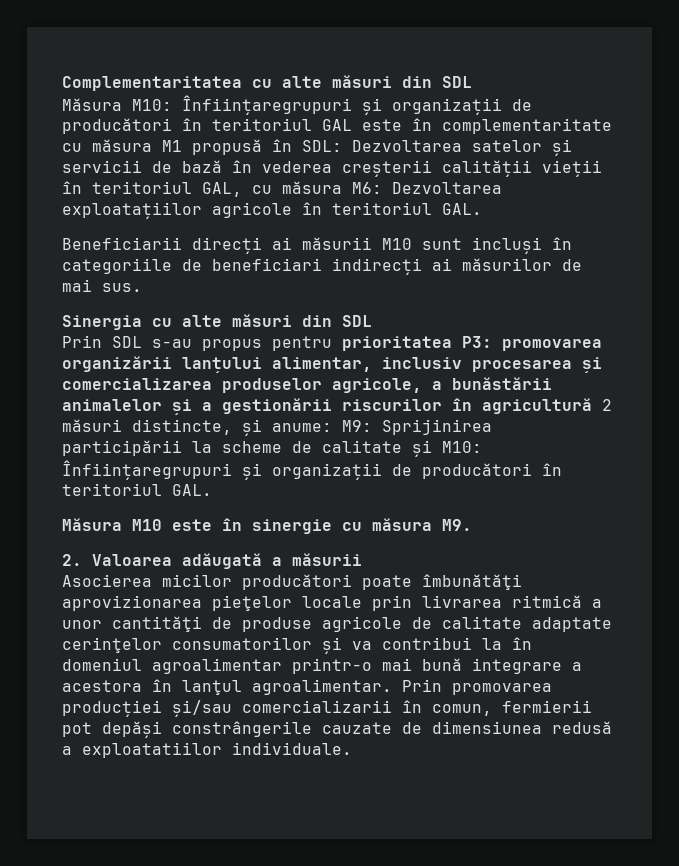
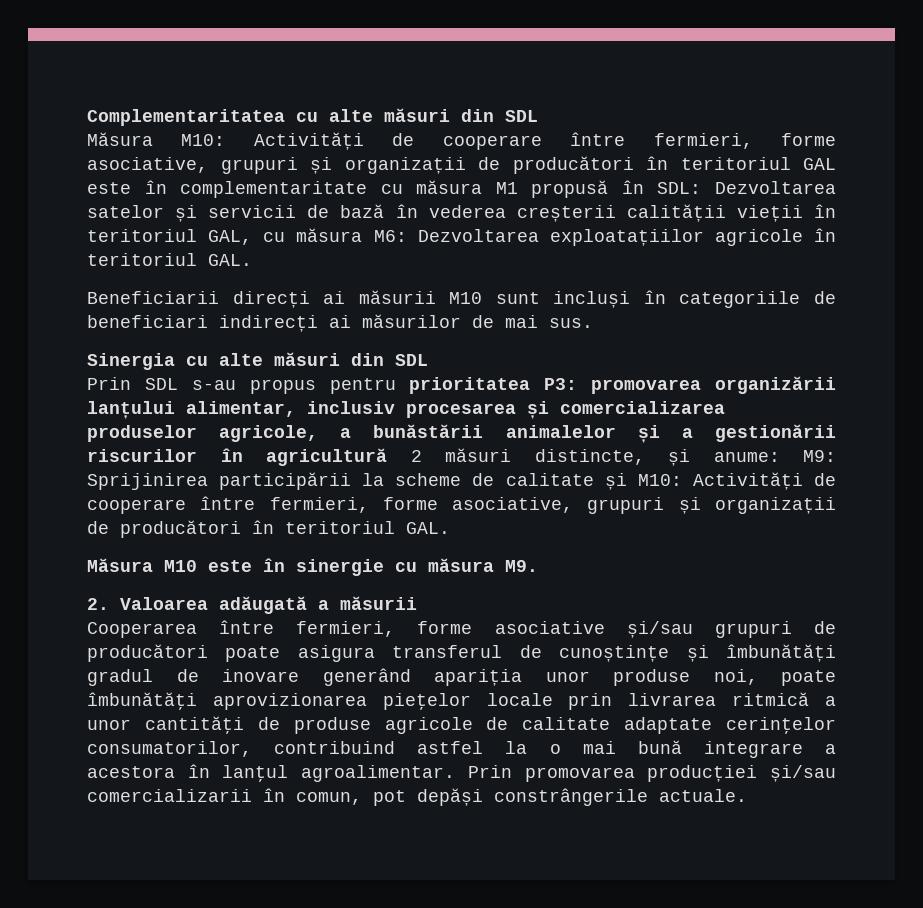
- Măsura M10: Înființaregrupuri și organizații de producători în teritoriul GAL este în complementaritate cu măsura M1 propusă în SDL: Dezvoltarea satelor și servicii de bază în vederea creșterii calității vieții în teritoriul GAL, cu măsura M6: Dezvoltarea exploatațiilor agricole în teritoriul GAL.
+ Măsura M10: Activități de cooperare între fermieri, forme asociative, grupuri și organizații de producători în teritoriul GAL este în complementaritate cu măsura M1 propusă în SDL: Dezvoltarea satelor și servicii de bază în vederea creșterii calității vieții în teritoriul GAL, cu măsura M6: Dezvoltarea exploatațiilor agricole în teritoriul GAL.
- Prin SDL s-au propus pentru prioritatea P3: promovarea organizării lanțului alimentar, inclusiv procesarea și comercializarea produselor agricole, a bunăstării animalelor și a gestionării riscurilor în agricultură 2 măsuri distincte, și anume: M9: Sprijinirea participării la scheme de calitate și M10: Înființaregrupuri și organizații de producători în teritoriul GAL.
+ Prin SDL s-au propus pentru prioritatea P3: promovarea organizării lanțului alimentar, inclusiv procesarea și comercializarea produselor agricole, a bunăstării animalelor și a gestionării riscurilor în agricultură 2 măsuri distincte, și anume: M9: Sprijinirea participării la scheme de calitate și M10: Activități de cooperare între fermieri, forme asociative, grupuri și organizații de producători în teritoriul GAL.
- Asocierea micilor producători poate îmbunătăţi aprovizionarea pieţelor locale prin livrarea ritmică a unor cantităţi de produse agricole de calitate adaptate cerinţelor consumatorilor și va contribui la în domeniul agroalimentar printr-o mai bună integrare a acestora în lanţul agroalimentar.
+ Cooperarea între fermieri, forme asociative și/sau grupuri de producători poate asigura transferul de cunoștințe și îmbunătăți gradul de inovare generând apariția unor produse noi, poate îmbunătăţi aprovizionarea pieţelor locale prin livrarea ritmică a unor cantităţi de produse agricole de calitate adaptate cerinţelor consumatorilor, contribuind astfel la o mai bună integrare a acestora în lanţul agroalimentar.
- Prin promovarea producției și/sau comercializarii în comun, fermierii pot depăși constrângerile cauzate de dimensiunea redusă a exploatatiilor individuale.
+ Prin promovarea producției și/sau comercializarii în comun, pot depăși constrângerile actuale.

